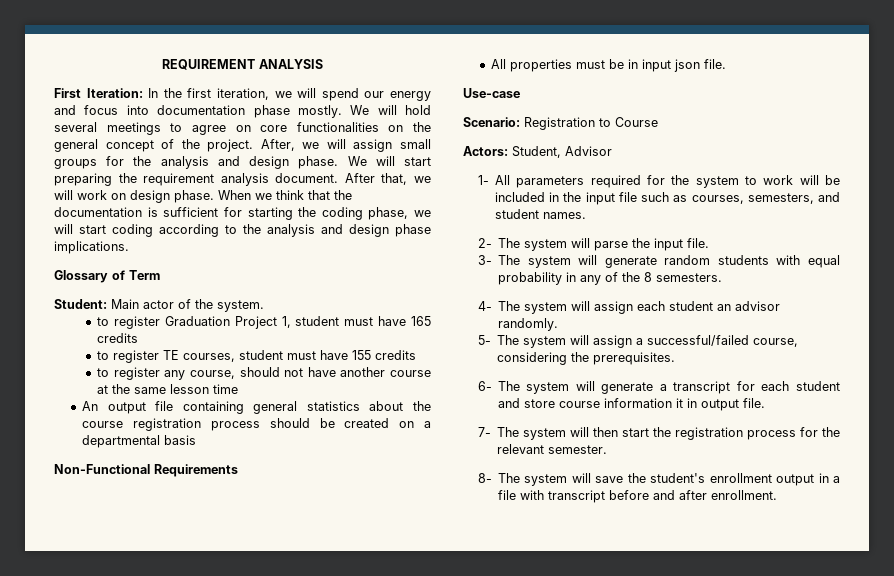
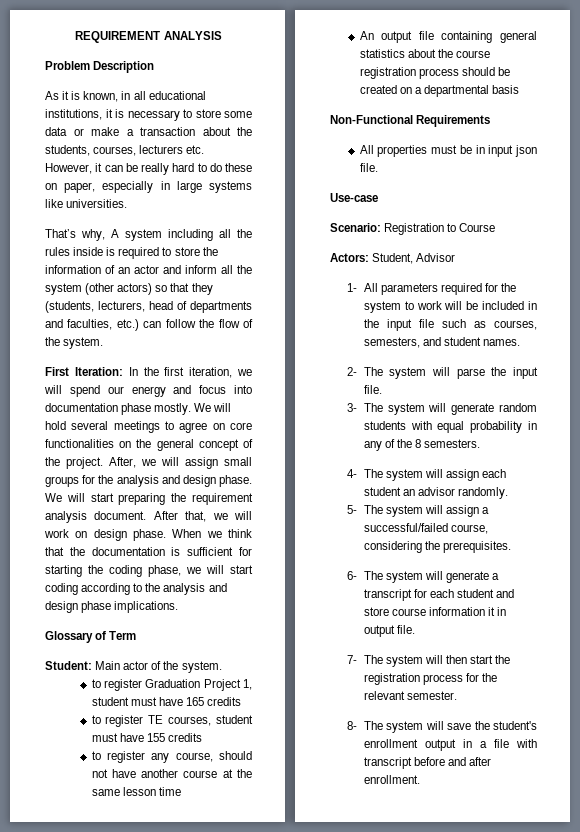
+ Problem Description
+ As it is known, in all educational institutions, it is necessary to store some data or make a transaction about the students, courses, lecturers etc. However, it can be really hard to do these on paper, especially in large systems like universities.
+ That’s why, A system including all the rules inside is required to store the information of an actor and inform all the system (other actors) so that they (students, lecturers, head of departments and faculties, etc.) can follow the flow of the system.

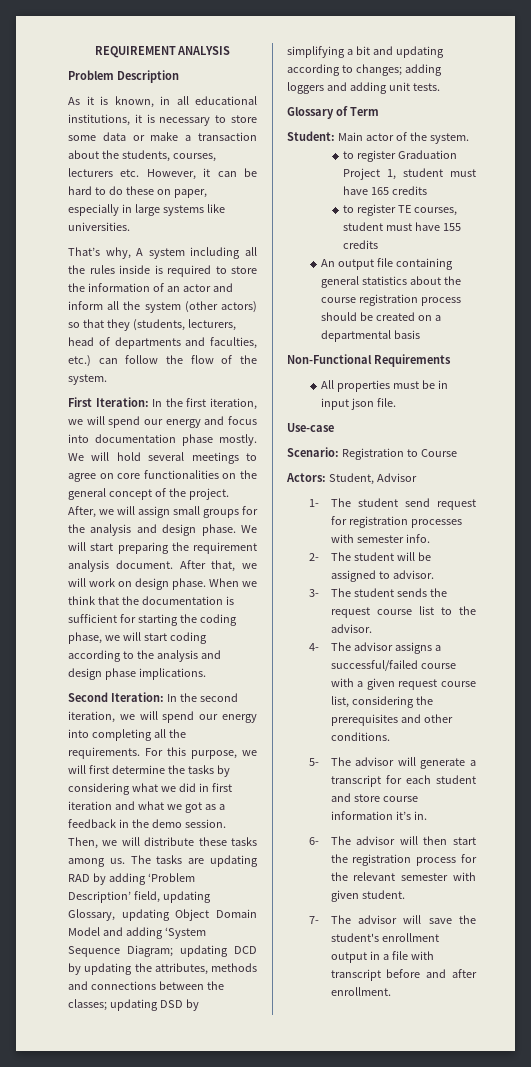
- As it is known, in all educational institutions, it is necessary to store some data or make a transaction about the students, courses, lecturers etc. However, it can be really hard to do these on paper, especially in large systems like universities.
+ As it is known, in all educational institutions, it is necessary to store some data or make a transaction about the students, courses, lecturers etc. However, it can be hard to do these on paper, especially in large systems like universities.
+ Second Iteration: In the second iteration, we will spend our energy into completing all the requirements. For this purpose, we will first determine the tasks by considering what we did in first iteration and what we got as a feedback in the demo session. Then, we will distribute these tasks among us. The tasks are updating RAD by adding ‘Problem Description’ field, updating Glossary, updating Object Domain Model and adding ‘System Sequence Diagram; updating DCD by updating the attributes, methods and connections between the classes; updating DSD by simplifying a bit and updating according to changes; adding loggers and adding unit tests.
- to register any course, should not have another course at the same lesson time
- 1- All parameters required for the system to work will be included in the input file such as courses, semesters, and student names.
- 2- The system will parse the input file.
- 3- The system will generate random students with equal probability in any of the 8 semesters.
- 4- The system will assign each student an advisor randomly.
- 5- The system will assign a successful/failed course, considering the prerequisites.
- 6- The system will generate a transcript for each student and store course information it in output file.
- 7- The system will then start the registration process for the relevant semester.
- 8- The system will save the student's enrollment output in a file with transcript before and after enrollment.
+ 1- The student send request for registration processes with semester info.
+ 2- The student will be assigned to advisor.
+ 3- The student sends the request course list to the advisor.
+ 4- The advisor assigns a successful/failed course with a given request course list, considering the prerequisites and other conditions.
+ 5- The advisor will generate a transcript for each student and store course information it’s in.
+ 6- The advisor will then start the registration process for the relevant semester with given student.
+ 7- The advisor will save the student's enrollment output in a file with transcript before and after enrollment.

